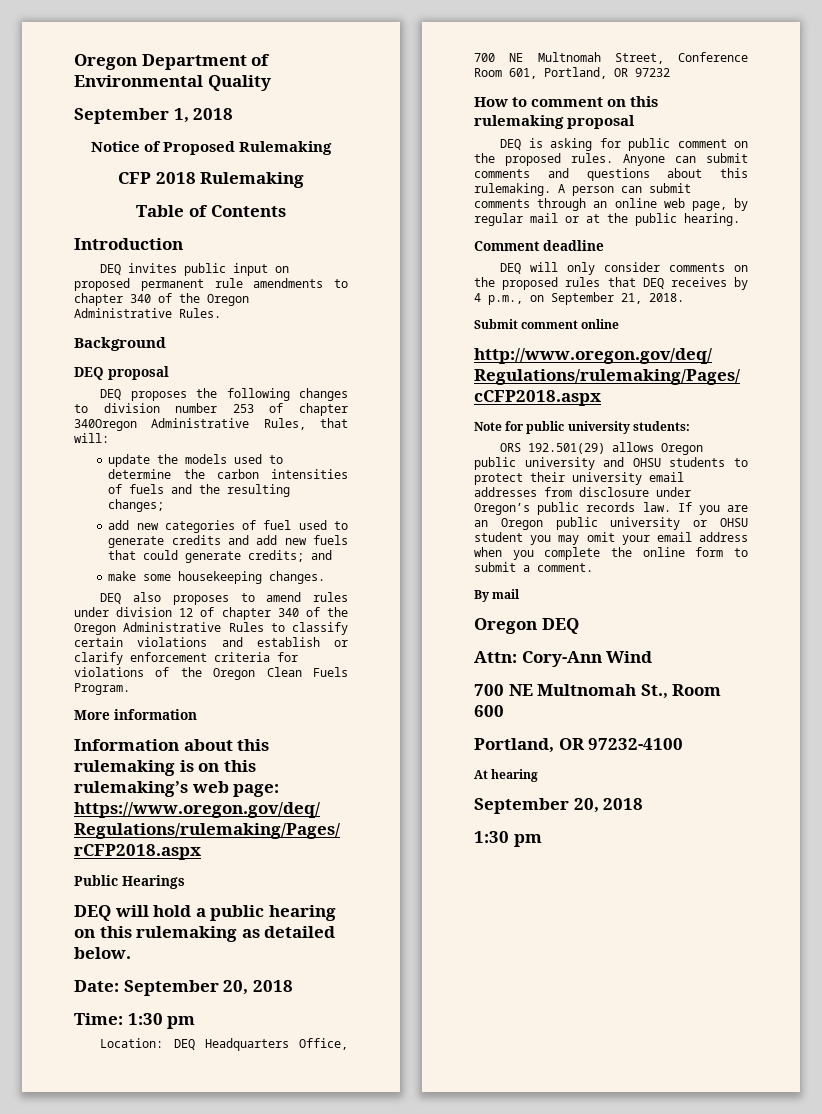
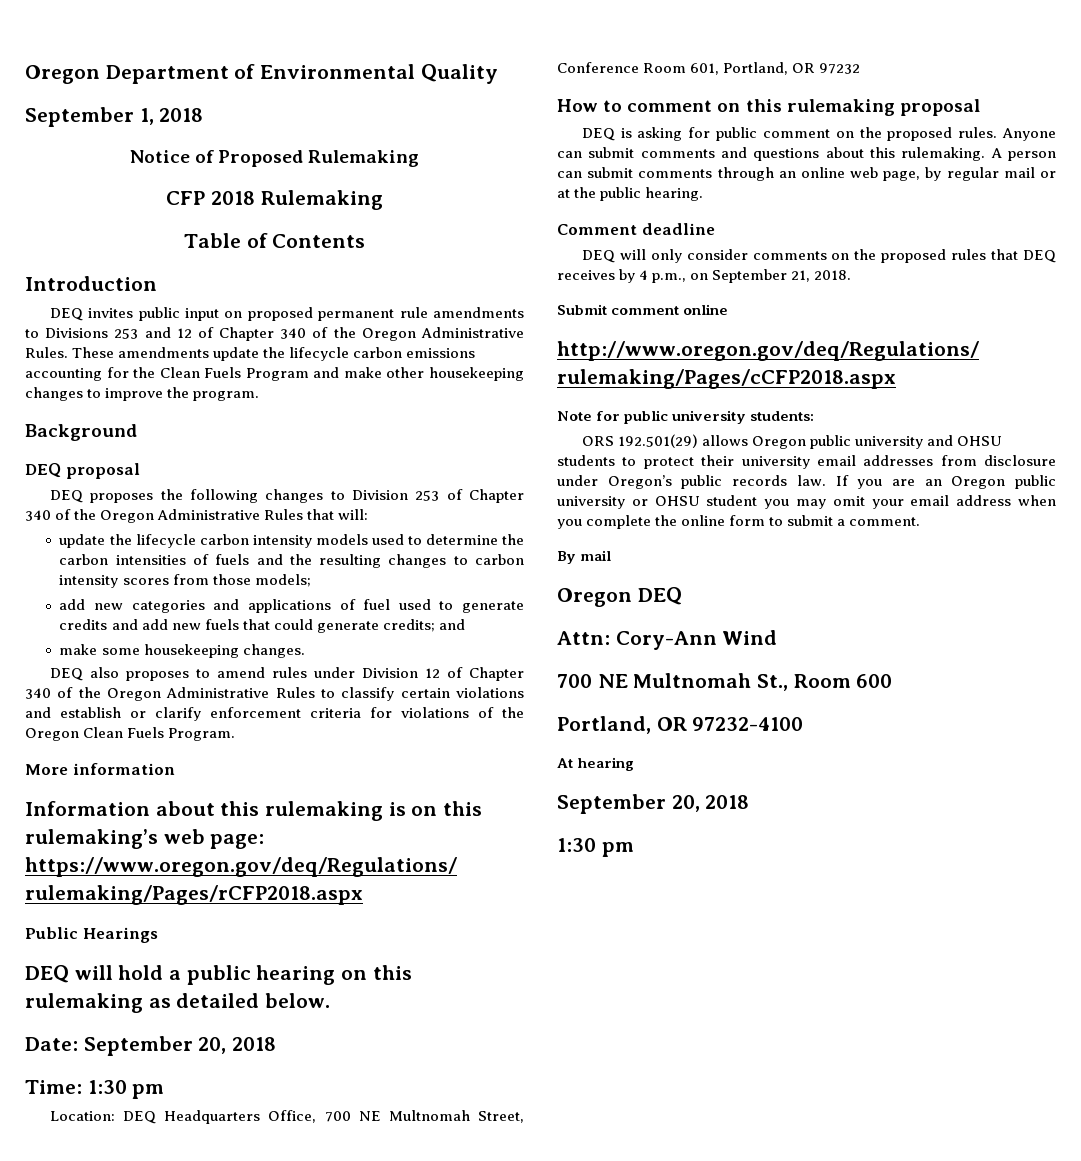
- DEQ invites public input on proposed permanent rule amendments to chapter 340 of the Oregon Administrative Rules.
+ DEQ invites public input on proposed permanent rule amendments to Divisions 253 and 12 of Chapter 340 of the Oregon Administrative Rules. These amendments update the lifecycle carbon emissions accounting for the Clean Fuels Program and make other housekeeping changes to improve the program.
- DEQ proposes the following changes to division number 253 of chapter 340Oregon Administrative Rules, that will:
+ DEQ proposes the following changes to Division 253 of Chapter 340 of the Oregon Administrative Rules that will:
- update the models used to determine the carbon intensities of fuels and the resulting changes;
+ update the lifecycle carbon intensity models used to determine the carbon intensities of fuels and the resulting changes to carbon intensity scores from those models;
- add new categories of fuel used to generate credits and add new fuels that could generate credits; and
+ add new categories and applications of fuel used to generate credits and add new fuels that could generate credits; and
- DEQ also proposes to amend rules under division 12 of chapter 340 of the Oregon Administrative Rules to classify certain violations and establish or clarify enforcement criteria for violations of the Oregon Clean Fuels Program.
+ DEQ also proposes to amend rules under Division 12 of Chapter 340 of the Oregon Administrative Rules to classify certain violations and establish or clarify enforcement criteria for violations of the Oregon Clean Fuels Program.

